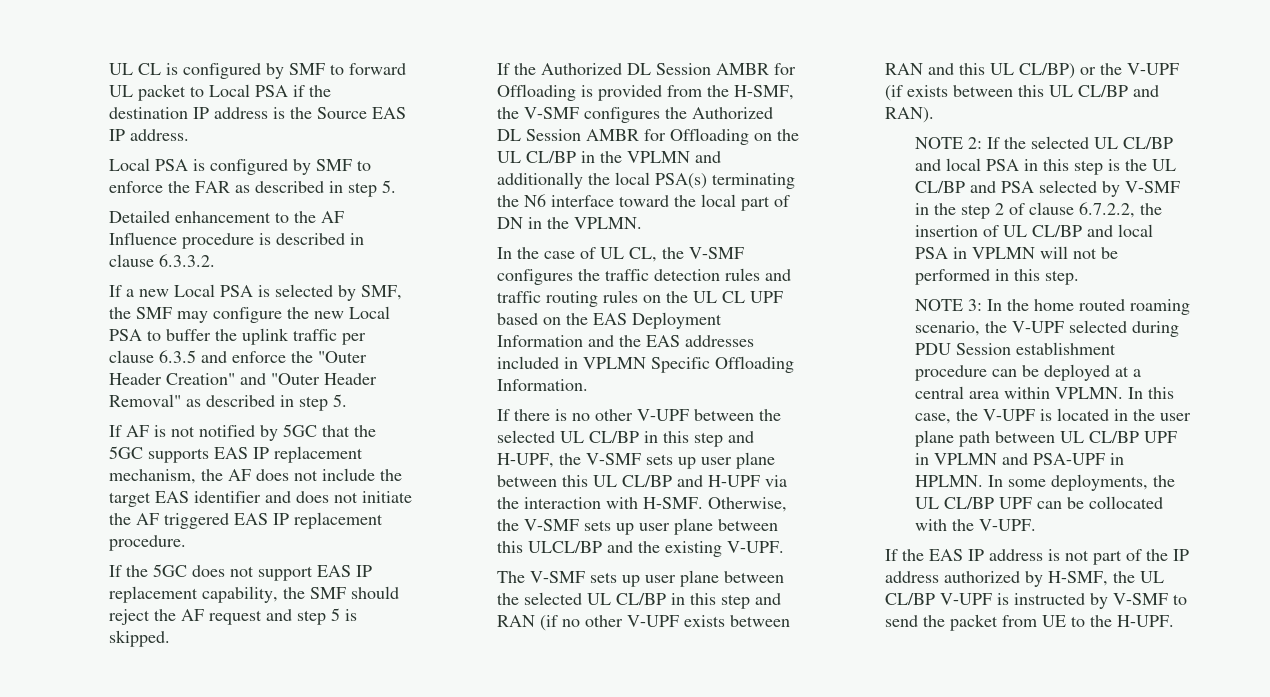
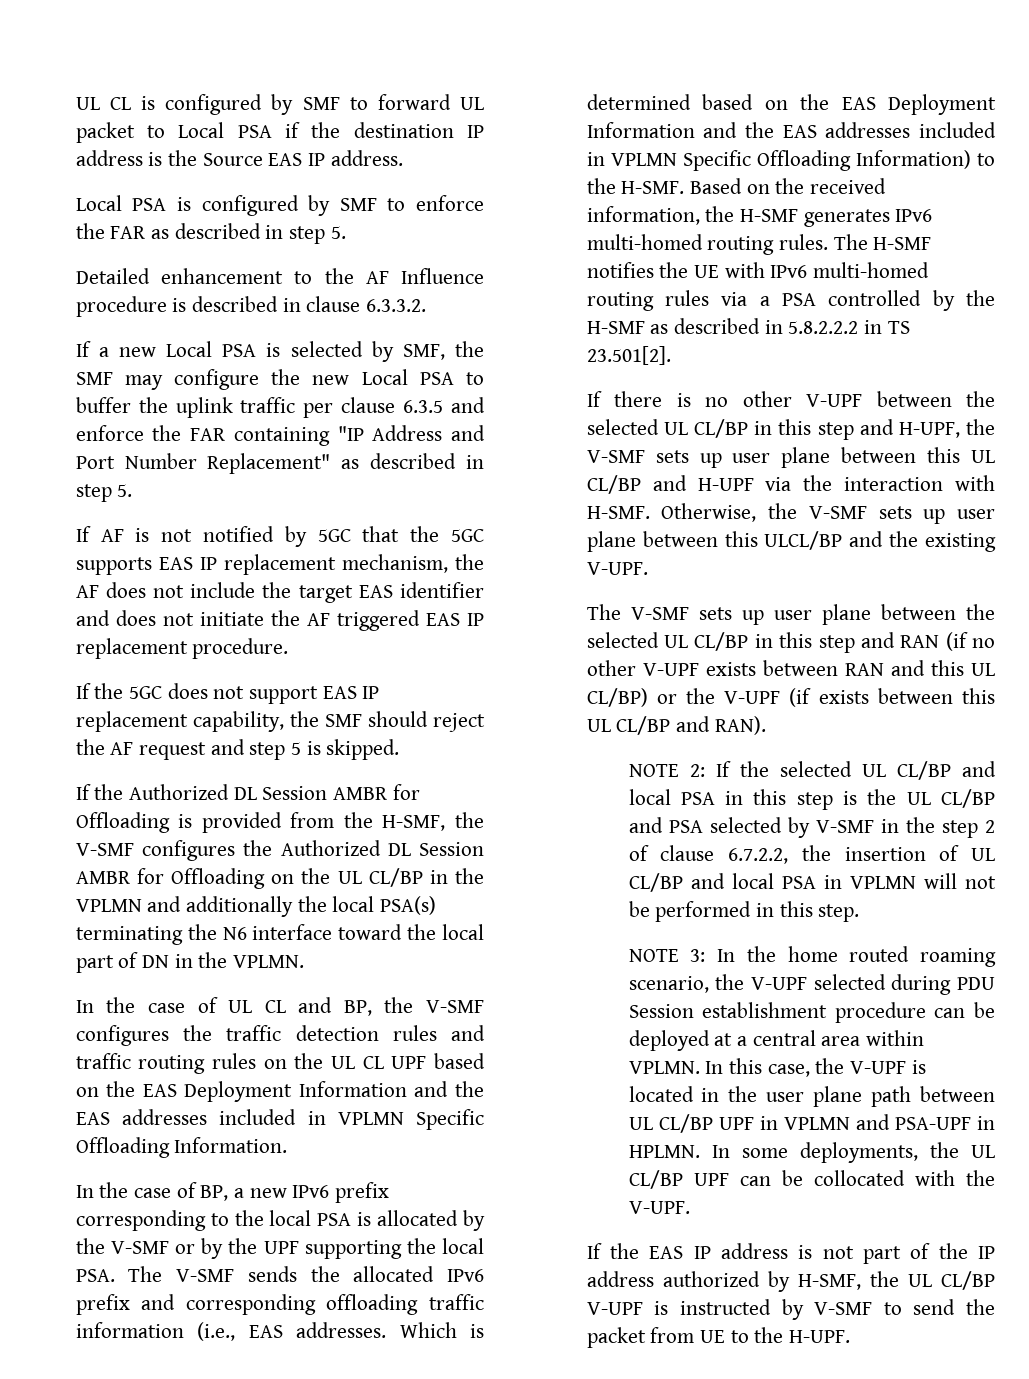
- If a new Local PSA is selected by SMF, the SMF may configure the new Local PSA to buffer the uplink traffic per clause 6.3.5 and enforce the "Outer Header Creation" and "Outer Header Removal" as described in step 5.
+ If a new Local PSA is selected by SMF, the SMF may configure the new Local PSA to buffer the uplink traffic per clause 6.3.5 and enforce the FAR containing "IP Address and Port Number Replacement" as described in step 5.
- In the case of UL CL, the V-SMF configures the traffic detection rules and traffic routing rules on the UL CL UPF based on the EAS Deployment Information and the EAS addresses included in VPLMN Specific Offloading Information.
+ In the case of UL CL and BP, the V-SMF configures the traffic detection rules and traffic routing rules on the UL CL UPF based on the EAS Deployment Information and the EAS addresses included in VPLMN Specific Offloading Information.
+ In the case of BP, a new IPv6 prefix corresponding to the local PSA is allocated by the V-SMF or by the UPF supporting the local PSA. The V-SMF sends the allocated IPv6 prefix and corresponding offloading traffic information (i.e., EAS addresses. Which is determined based on the EAS Deployment Information and the EAS addresses included in VPLMN Specific Offloading Information) to the H-SMF. Based on the received information, the H-SMF generates IPv6 multi-homed routing rules. The H-SMF notifies the UE with IPv6 multi-homed routing rules via a PSA controlled by the H-SMF as described in 5.8.2.2.2 in TS 23.501[2].

